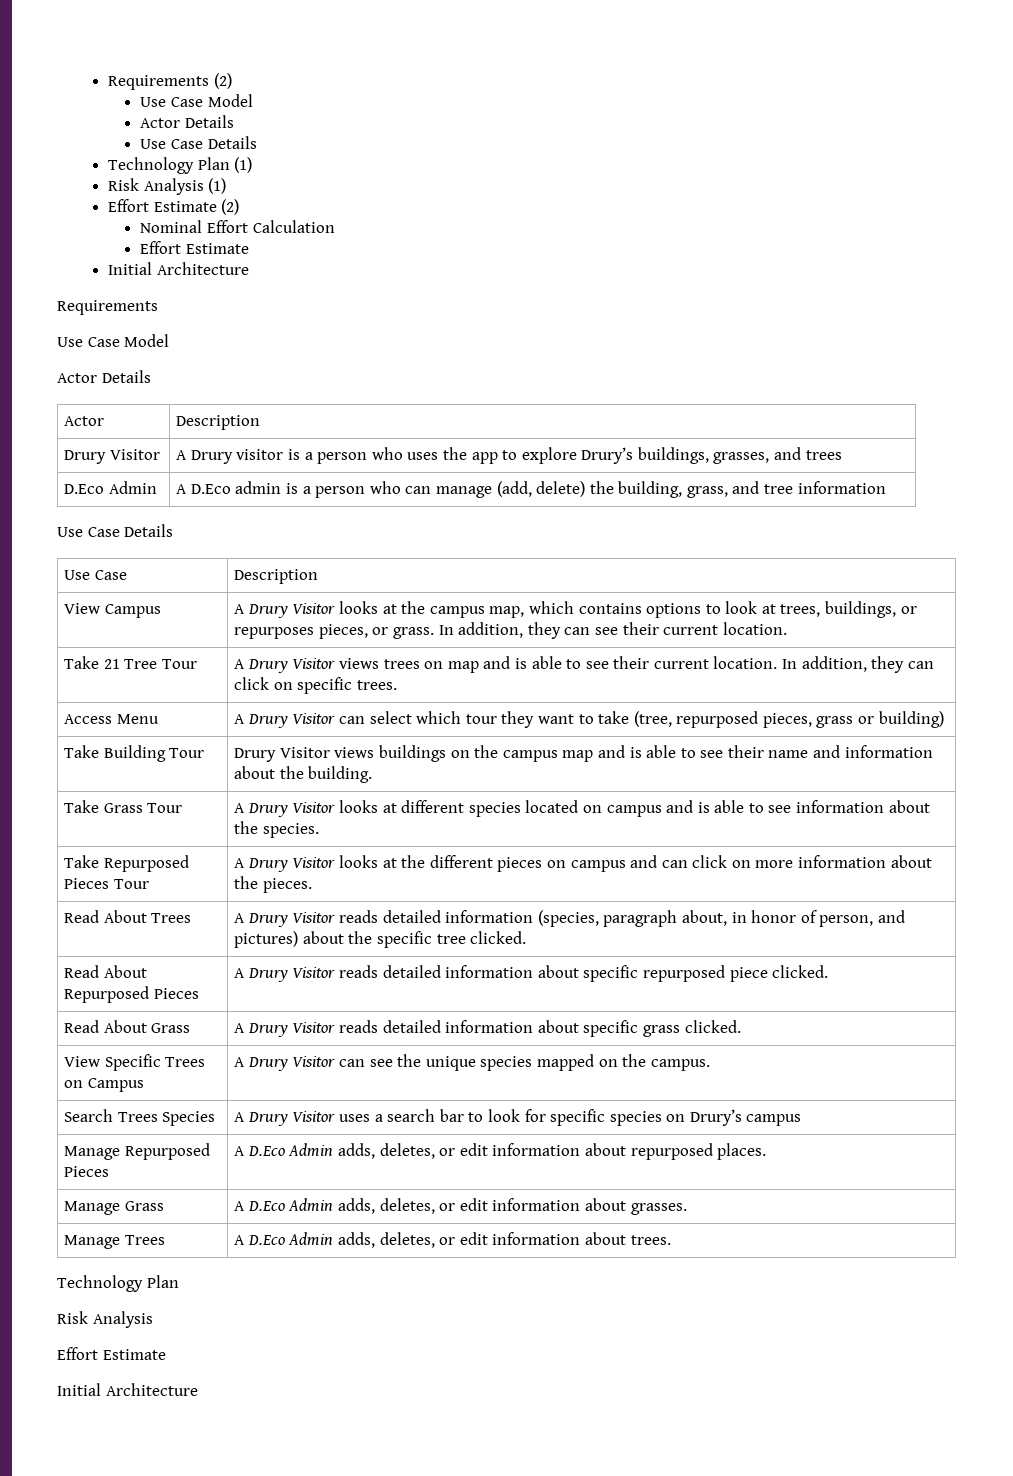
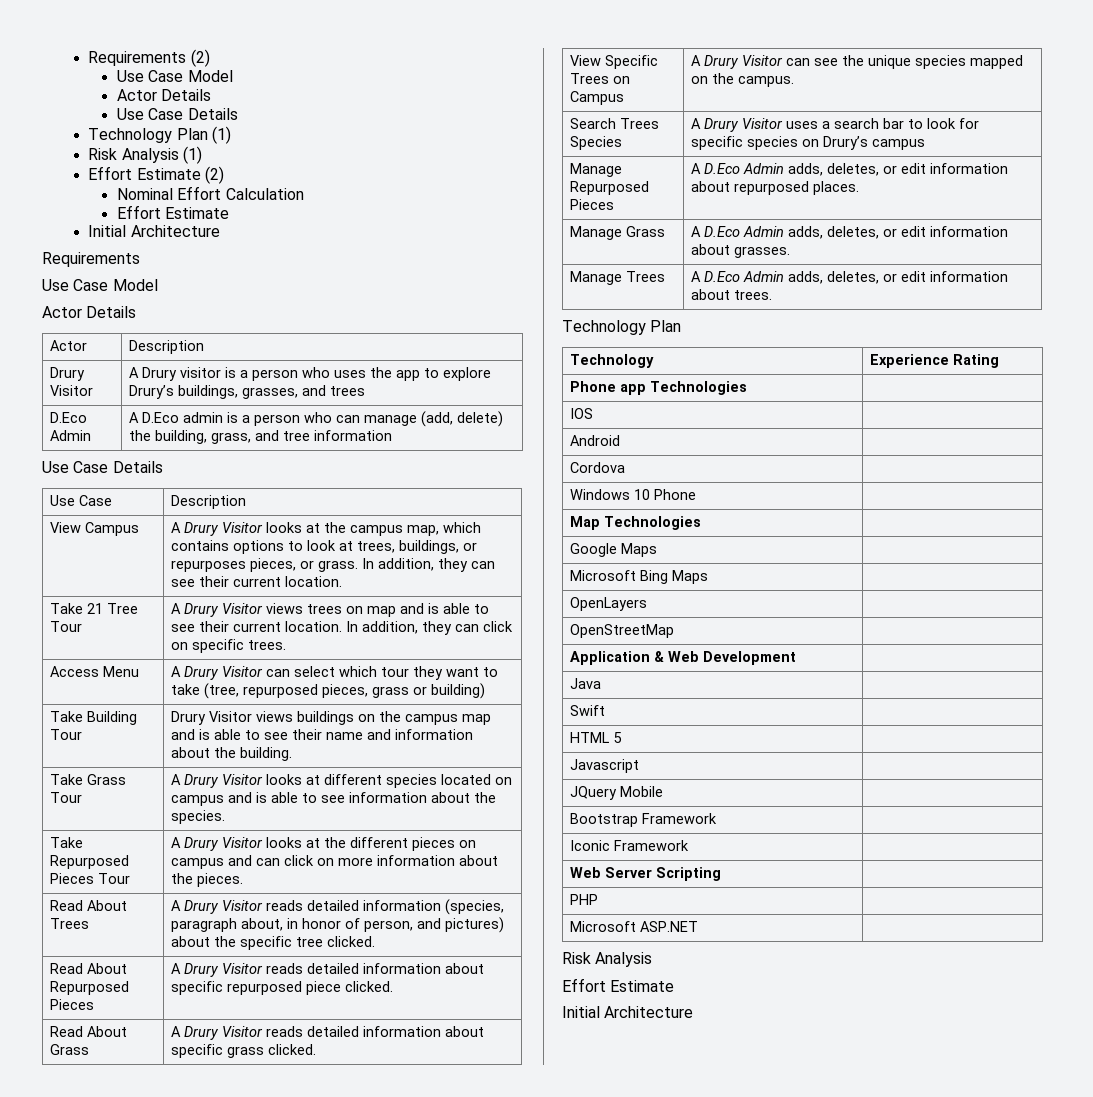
+ Technology | Experience Rating
+ Phone app Technologies |
+ IOS |
+ Android |
+ Cordova |
+ Windows 10 Phone |
+ Map Technologies |
+ Google Maps |
+ Microsoft Bing Maps |
+ OpenLayers |
+ OpenStreetMap |
+ Application & Web Development |
+ Java |
+ Swift |
+ HTML 5 |
+ Javascript |
+ JQuery Mobile |
+ Bootstrap Framework |
+ Iconic Framework |
+ Web Server Scripting |
+ PHP |
+ Microsoft ASP.NET |

